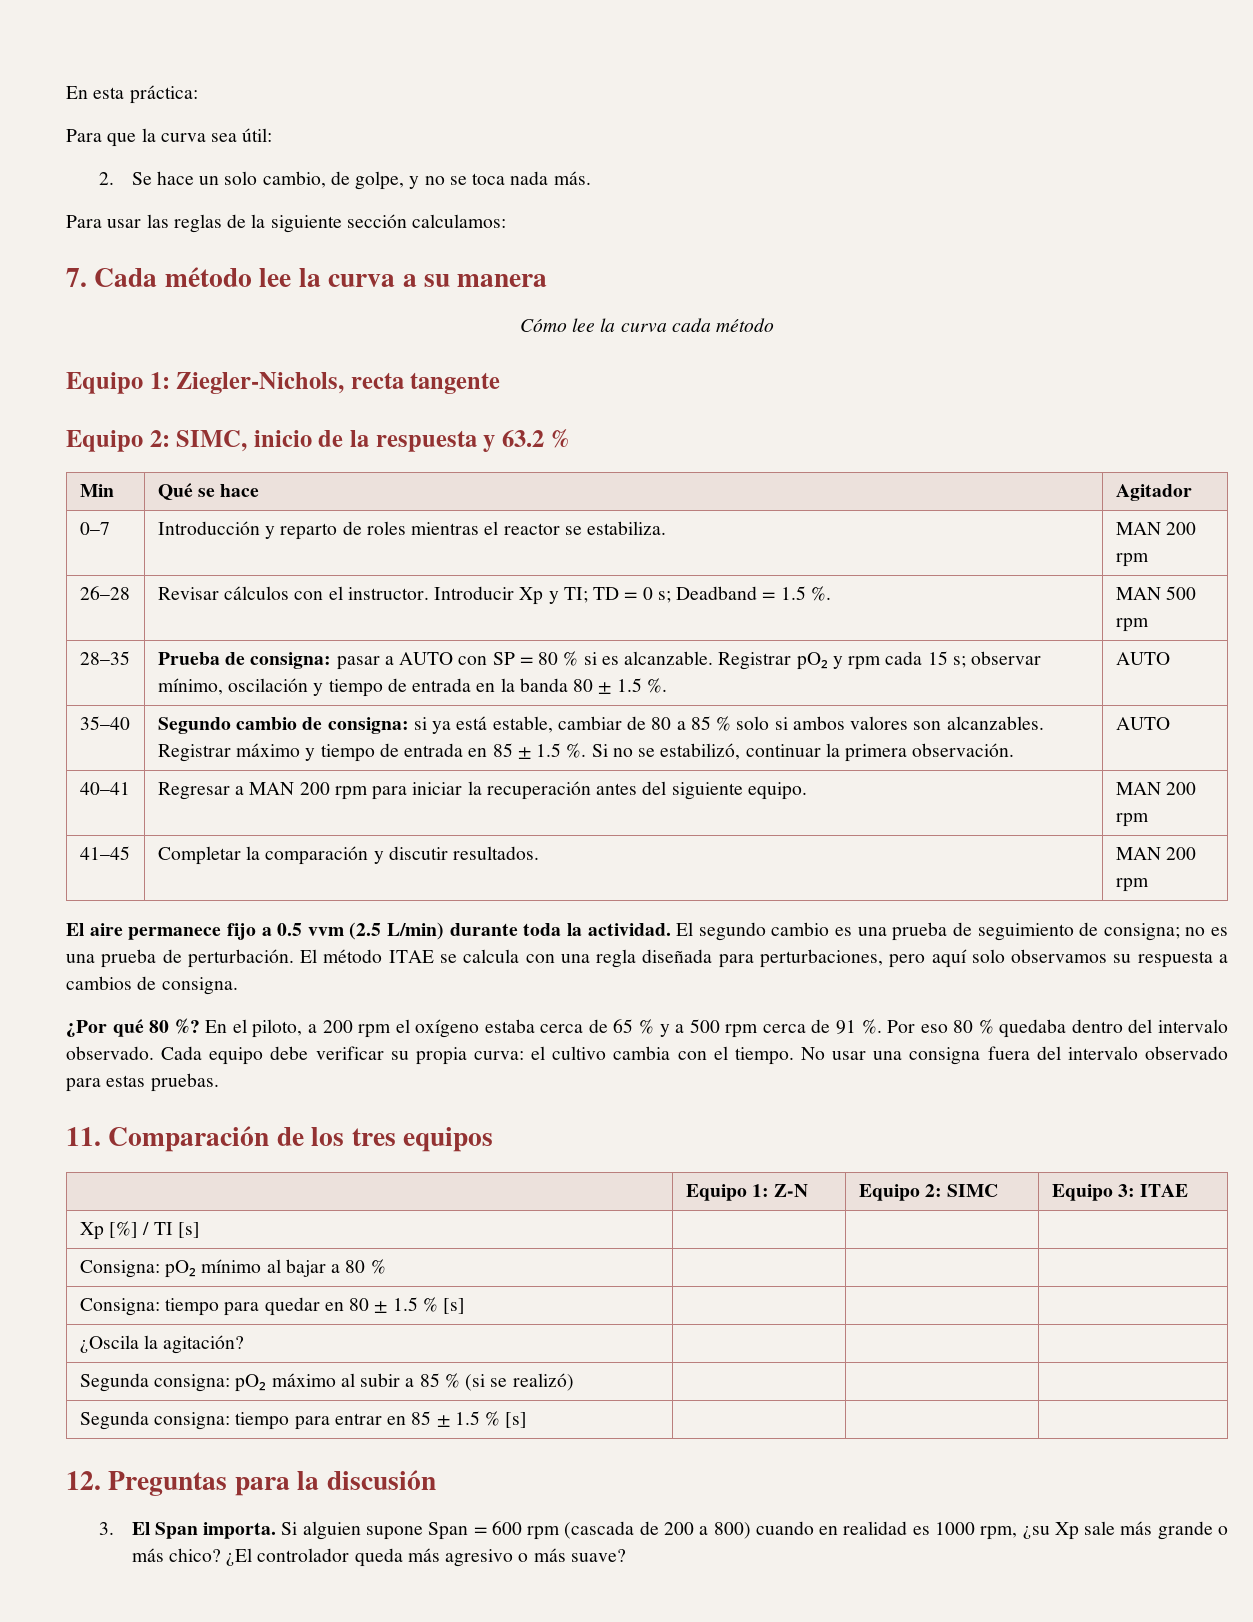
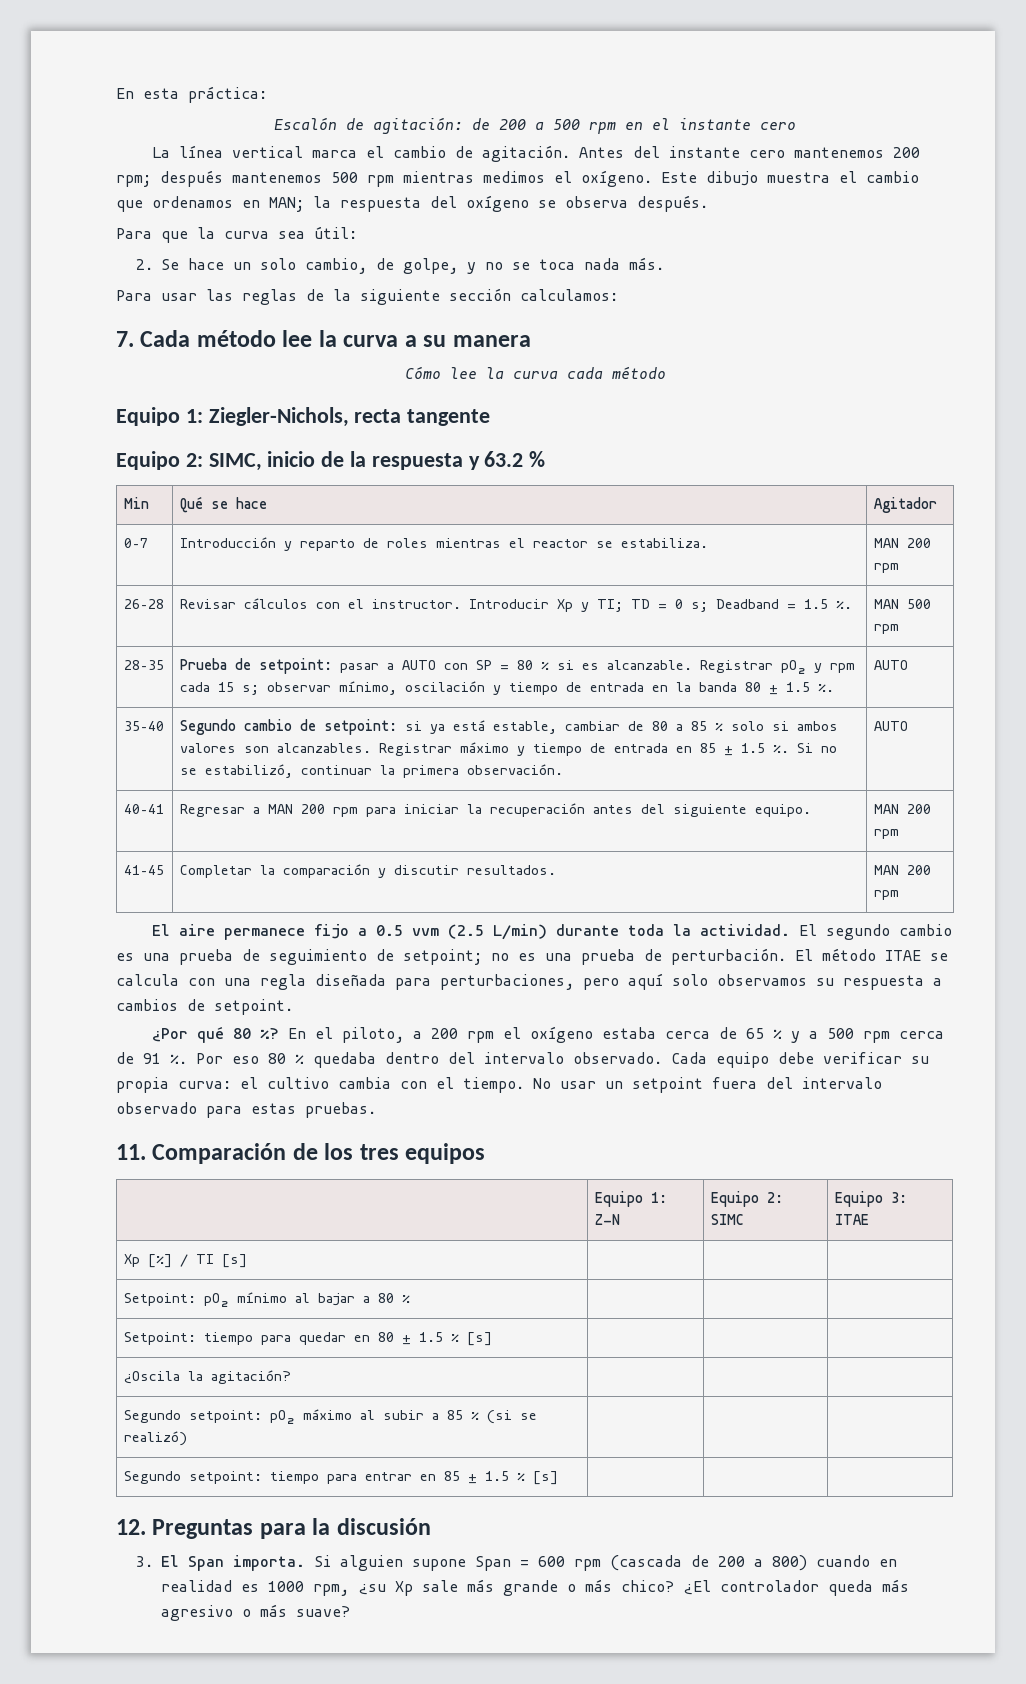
+ Escalón de agitación: de 200 a 500 rpm en el instante cero
+ La línea vertical marca el cambio de agitación. Antes del instante cero mantenemos 200 rpm; después mantenemos 500 rpm mientras medimos el oxígeno. Este dibujo muestra el cambio que ordenamos en MAN; la respuesta del oxígeno se observa después.
- 28–35 | Prueba de consigna: pasar a AUTO con SP = 80 % si es alcanzable. Registrar pO₂ y rpm cada 15 s; observar mínimo, oscilación y tiempo de entrada en la banda 80 ± 1.5 %. | AUTO
+ 28–35 | Prueba de setpoint: pasar a AUTO con SP = 80 % si es alcanzable. Registrar pO₂ y rpm cada 15 s; observar mínimo, oscilación y tiempo de entrada en la banda 80 ± 1.5 %. | AUTO
- Segundo cambio de consigna: si ya está estable, cambiar de 80 a 85 % solo si ambos valores son alcanzables.
+ Segundo cambio de setpoint: si ya está estable, cambiar de 80 a 85 % solo si ambos valores son alcanzables.
- El segundo cambio es una prueba de seguimiento de consigna; no es una prueba de perturbación.
+ El segundo cambio es una prueba de seguimiento de setpoint; no es una prueba de perturbación.
- El método ITAE se calcula con una regla diseñada para perturbaciones, pero aquí solo observamos su respuesta a cambios de consigna.
+ El método ITAE se calcula con una regla diseñada para perturbaciones, pero aquí solo observamos su respuesta a cambios de setpoint.
- No usar una consigna fuera del intervalo observado para estas pruebas.
+ No usar un setpoint fuera del intervalo observado para estas pruebas.
- Consigna: pO₂ mínimo al bajar a 80 % | | |
+ Setpoint: pO₂ mínimo al bajar a 80 % | | |
- Consigna: tiempo para quedar en 80 ± 1.5 % [s] | | |
+ Setpoint: tiempo para quedar en 80 ± 1.5 % [s] | | |
- Segunda consigna: pO₂ máximo al subir a 85 % (si se realizó) | | |
+ Segundo setpoint: pO₂ máximo al subir a 85 % (si se realizó) | | |
- Segunda consigna: tiempo para entrar en 85 ± 1.5 % [s] | | |
+ Segundo setpoint: tiempo para entrar en 85 ± 1.5 % [s] | | |

